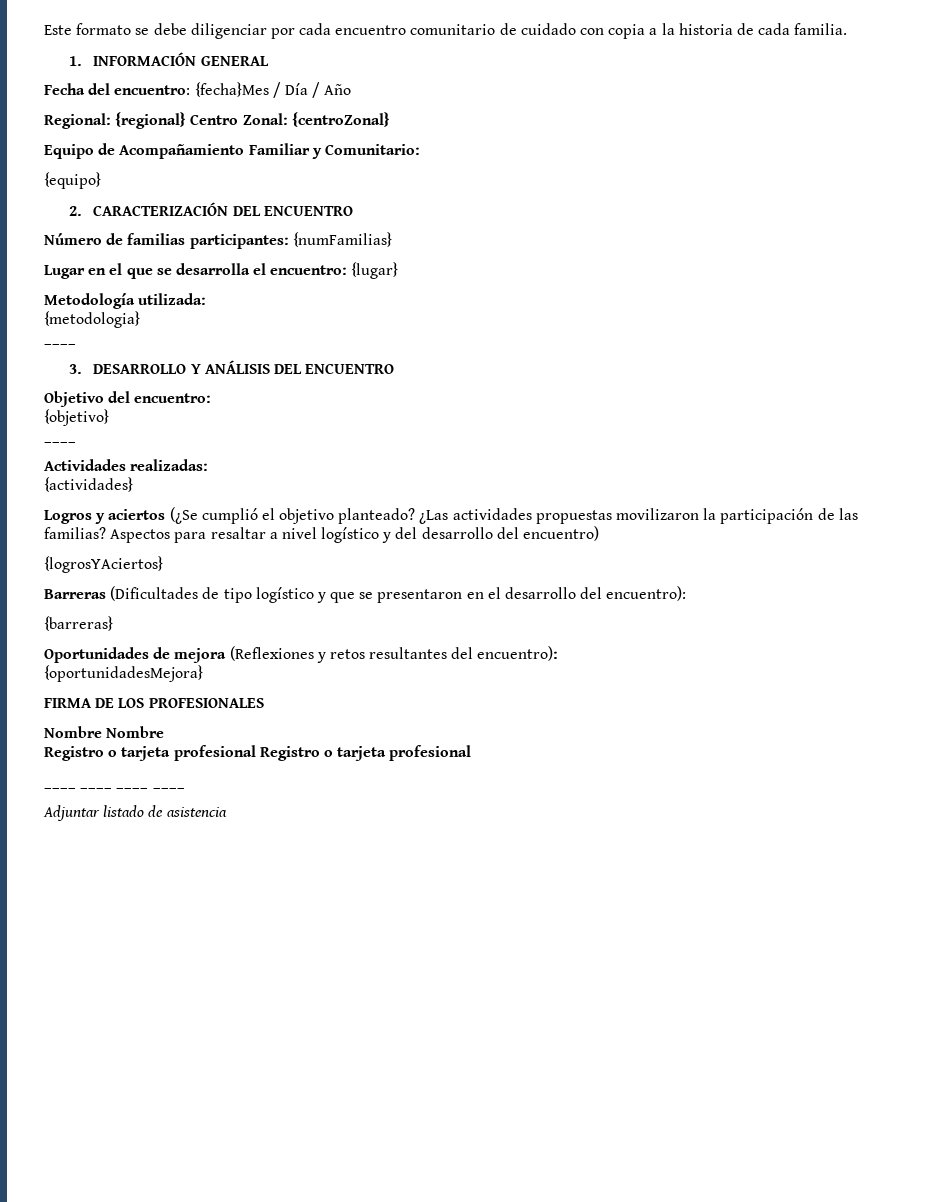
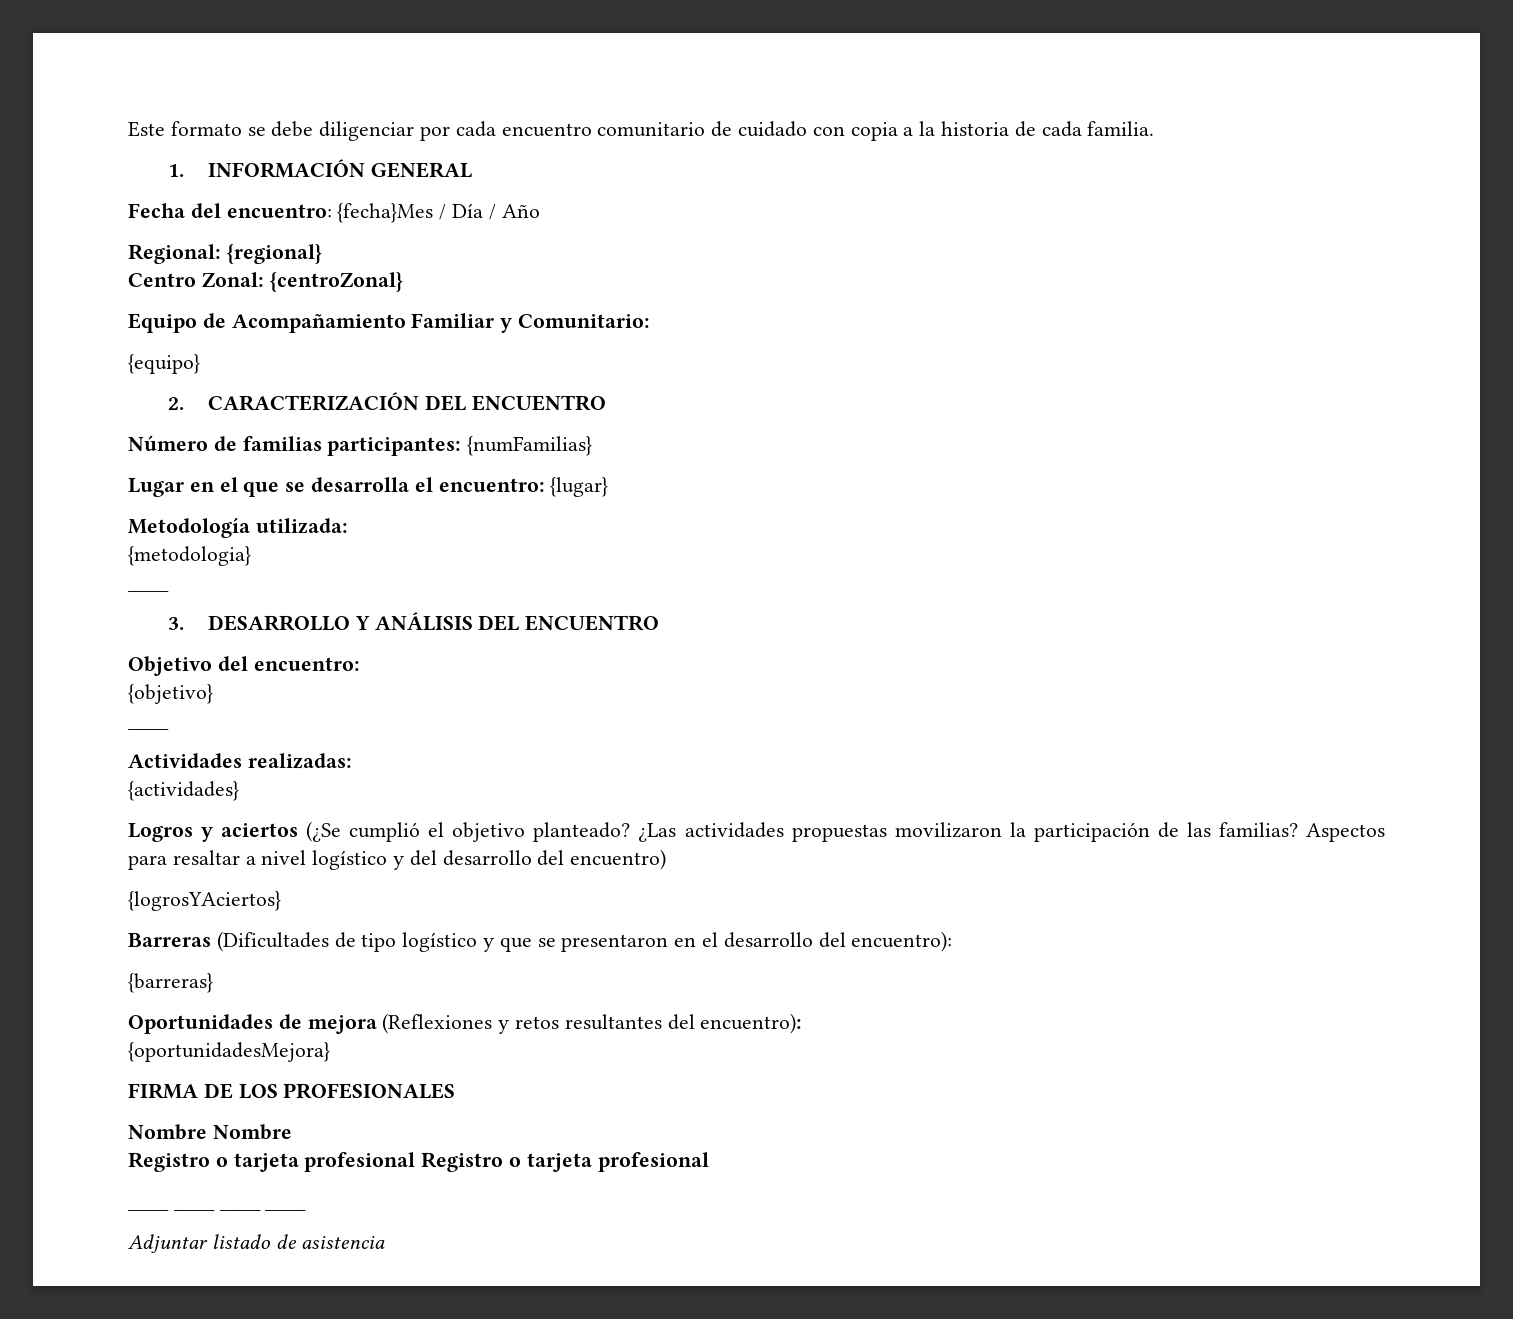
- Regional: {regional} Centro Zonal: {centroZonal}
+ Regional: {regional}
+ Centro Zonal: {centroZonal}

